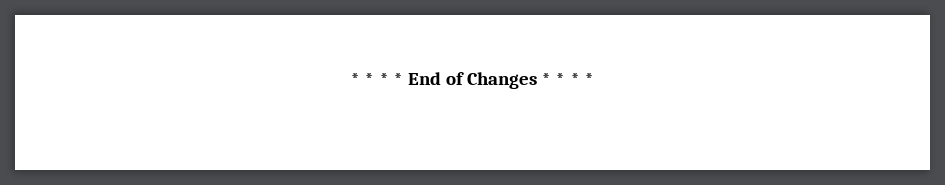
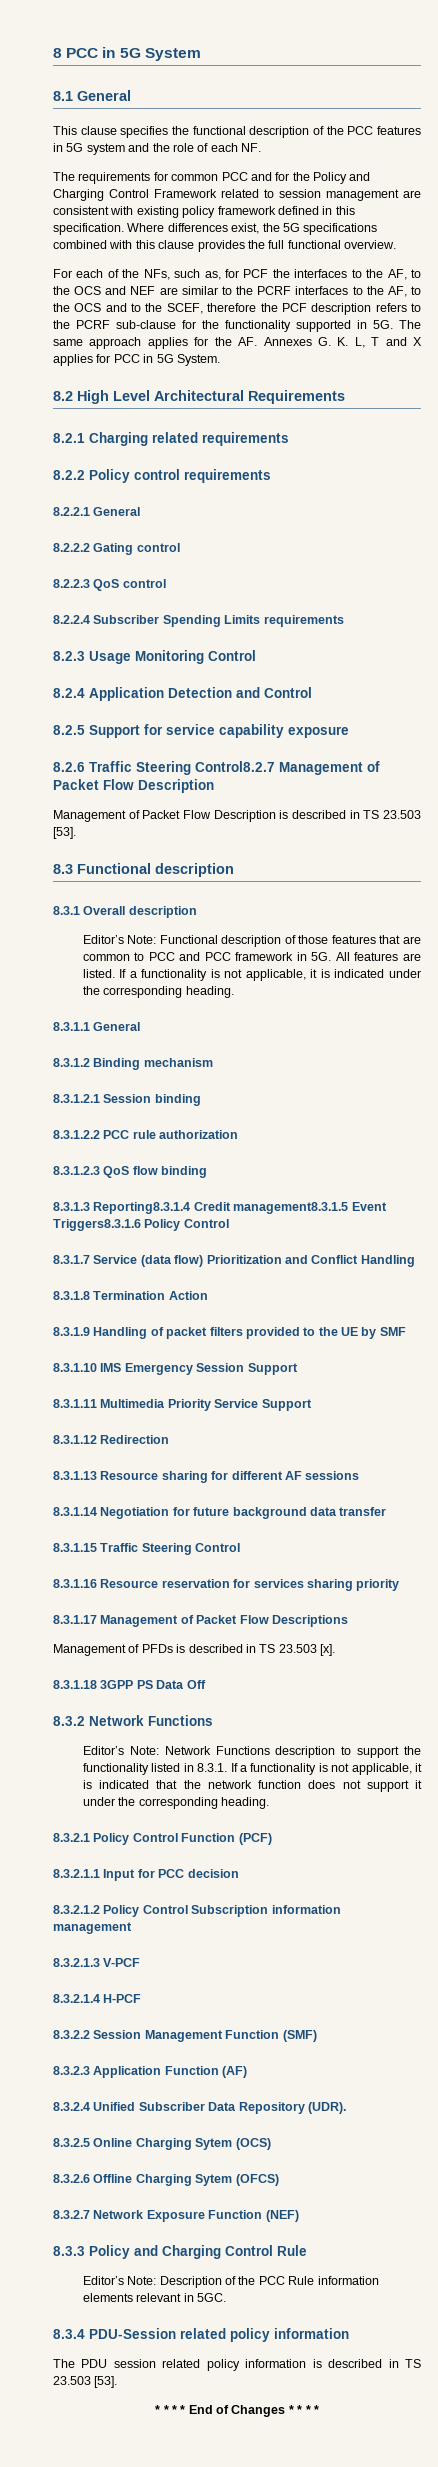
+ 8 PCC in 5G System
+ 8.1 General
+ This clause specifies the functional description of the PCC features in 5G system and the role of each NF.
+ The requirements for common PCC and for the Policy and Charging Control Framework related to session management are consistent with existing policy framework defined in this specification. Where differences exist, the 5G specifications combined with this clause provides the full functional overview.
+ For each of the NFs, such as, for PCF the interfaces to the AF, to the OCS and NEF are similar to the PCRF interfaces to the AF, to the OCS and to the SCEF, therefore the PCF description refers to the PCRF sub-clause for the functionality supported in 5G. The same approach applies for the AF. Annexes G. K. L, T and X applies for PCC in 5G System.
+ 8.2 High Level Architectural Requirements
+ 8.2.1 Charging related requirements
+ 8.2.2 Policy control requirements
+ 8.2.2.1 General
+ 8.2.2.2 Gating control
+ 8.2.2.3 QoS control
+ 8.2.2.4 Subscriber Spending Limits requirements
+ 8.2.3 Usage Monitoring Control
+ 8.2.4 Application Detection and Control
+ 8.2.5 Support for service capability exposure
+ 8.2.6 Traffic Steering Control8.2.7 Management of Packet Flow Description
+ Management of Packet Flow Description is described in TS 23.503 [53].
+ 8.3 Functional description
+ 8.3.1 Overall description
+ Editor’s Note: Functional description of those features that are common to PCC and PCC framework in 5G. All features are listed. If a functionality is not applicable, it is indicated under the corresponding heading.
+ 8.3.1.1 General
+ 8.3.1.2 Binding mechanism
+ 8.3.1.2.1 Session binding
+ 8.3.1.2.2 PCC rule authorization
+ 8.3.1.2.3 QoS flow binding
+ 8.3.1.3 Reporting8.3.1.4 Credit management8.3.1.5 Event Triggers8.3.1.6 Policy Control
+ 8.3.1.7 Service (data flow) Prioritization and Conflict Handling
+ 8.3.1.8 Termination Action
+ 8.3.1.9 Handling of packet filters provided to the UE by SMF
+ 8.3.1.10 IMS Emergency Session Support
+ 8.3.1.11 Multimedia Priority Service Support
+ 8.3.1.12 Redirection
+ 8.3.1.13 Resource sharing for different AF sessions
+ 8.3.1.14 Negotiation for future background data transfer
+ 8.3.1.15 Traffic Steering Control
+ 8.3.1.16 Resource reservation for services sharing priority
+ 8.3.1.17 Management of Packet Flow Descriptions
+ Management of PFDs is described in TS 23.503 [x].
+ 8.3.1.18 3GPP PS Data Off
+ 8.3.2 Network Functions
+ Editor’s Note: Network Functions description to support the functionality listed in 8.3.1. If a functionality is not applicable, it is indicated that the network function does not support it under the corresponding heading.
+ 8.3.2.1 Policy Control Function (PCF)
+ 8.3.2.1.1 Input for PCC decision
+ 8.3.2.1.2 Policy Control Subscription information management
+ 8.3.2.1.3 V-PCF
+ 8.3.2.1.4 H-PCF
+ 8.3.2.2 Session Management Function (SMF)
+ 8.3.2.3 Application Function (AF)
+ 8.3.2.4 Unified Subscriber Data Repository (UDR).
+ 8.3.2.5 Online Charging Sytem (OCS)
+ 8.3.2.6 Offline Charging Sytem (OFCS)
+ 8.3.2.7 Network Exposure Function (NEF)
+ 8.3.3 Policy and Charging Control Rule
+ Editor’s Note: Description of the PCC Rule information elements relevant in 5GC.
+ 8.3.4 PDU-Session related policy information
+ The PDU session related policy information is described in TS 23.503 [53].

